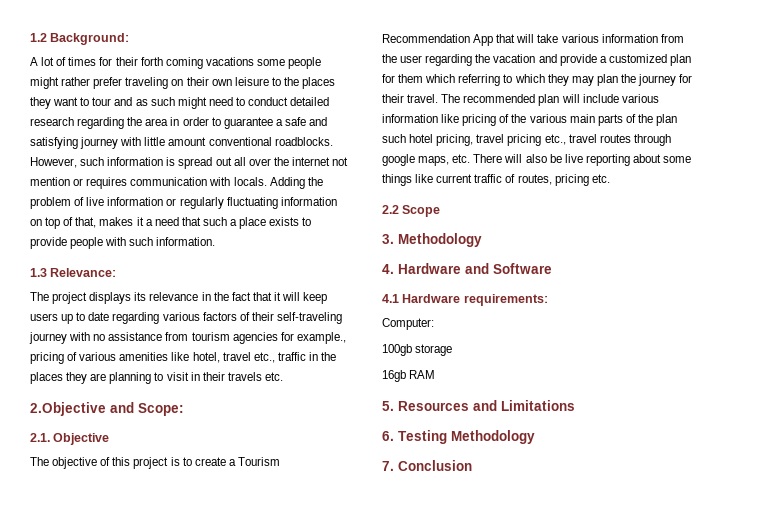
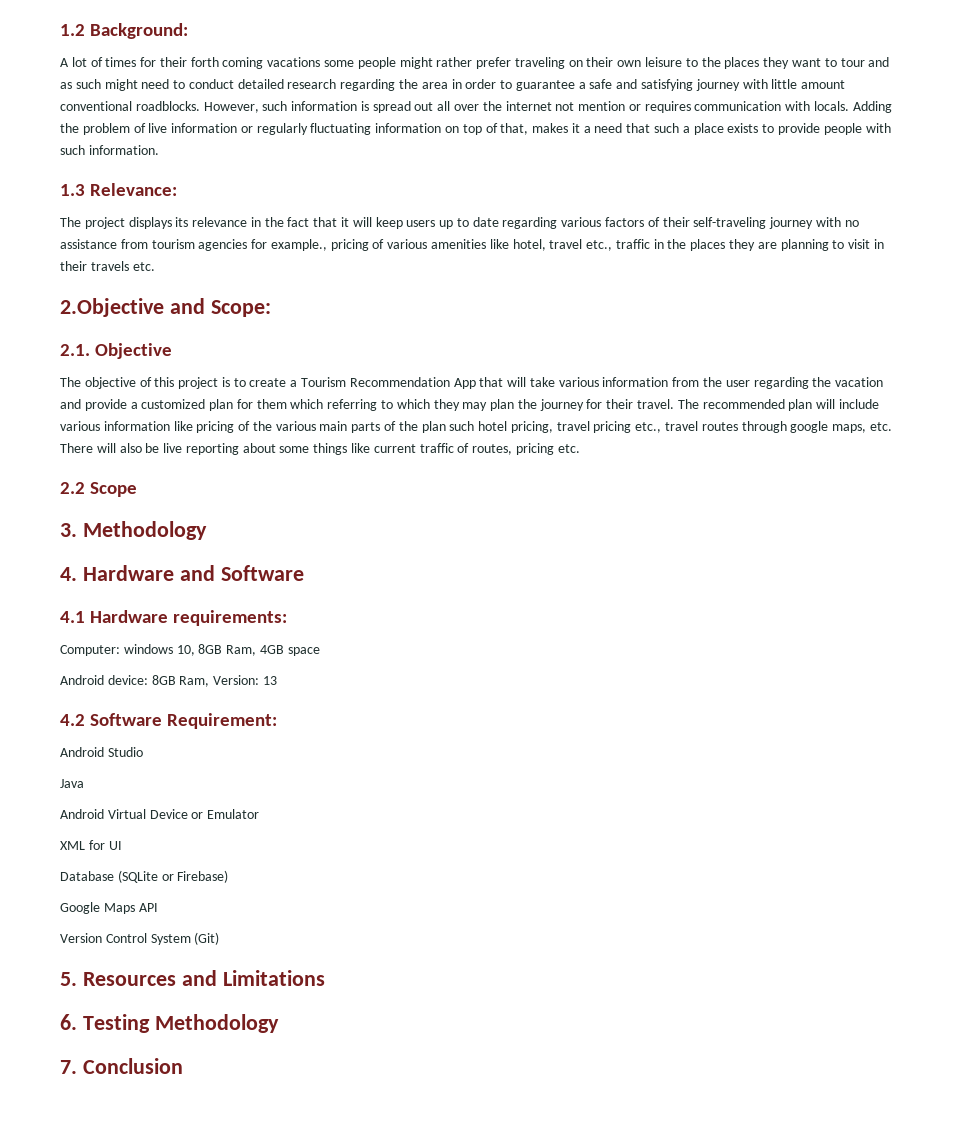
- Computer:
- 100gb storage
- 16gb RAM
+ Computer: windows 10, 8GB Ram, 4GB space
+ Android device: 8GB Ram, Version: 13
+ 4.2 Software Requirement:
+ Android Studio
+ Java
+ Android Virtual Device or Emulator
+ XML for UI
+ Database (SQLite or Firebase)
+ Google Maps API
+ Version Control System (Git)

